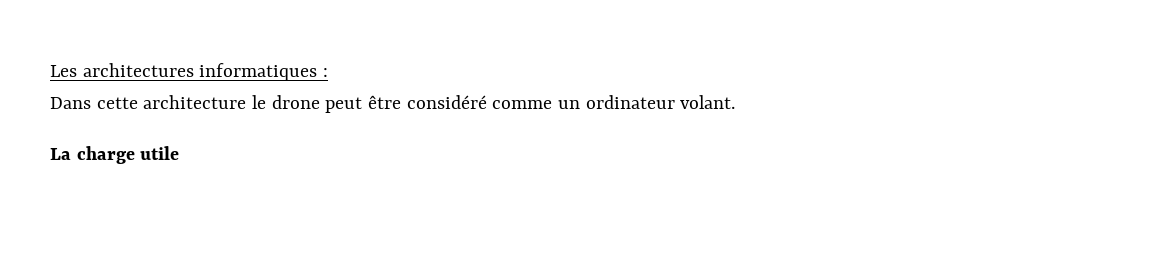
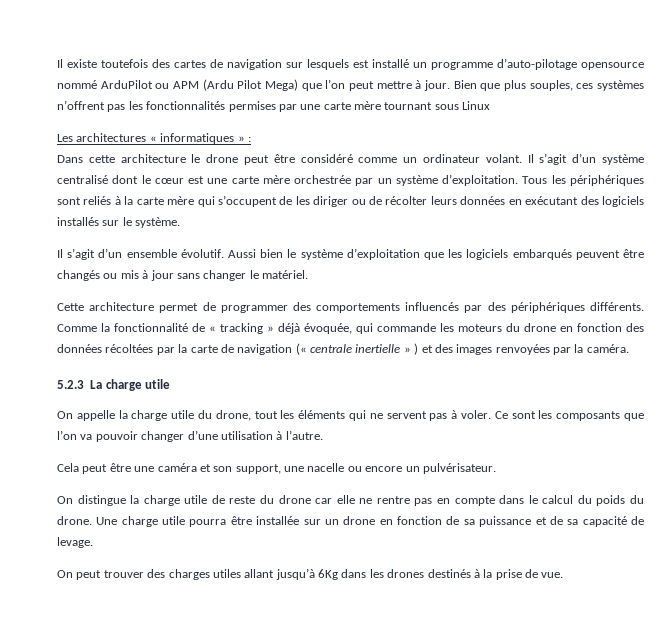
- Les architectures informatiques :
+ Il existe toutefois des cartes de navigation sur lesquels est installé un programme d’auto-pilotage opensource nommé ArduPilot ou APM (Ardu Pilot Mega) que l’on peut mettre à jour. Bien que plus souples, ces systèmes n’offrent pas les fonctionnalités permises par une carte mère tournant sous Linux
+ Les architectures « informatiques » :
- Dans cette architecture le drone peut être considéré comme un ordinateur volant.
- La charge utile
+ Dans cette architecture le drone peut être considéré comme un ordinateur volant. Il s’agit d’un système centralisé dont le cœur est une carte mère orchestrée par un système d’exploitation. Tous les périphériques sont reliés à la carte mère qui s’occupent de les diriger ou de récolter leurs données en exécutant des logiciels installés sur le système.
+ Il s’agit d’un ensemble évolutif. Aussi bien le système d’exploitation que les logiciels embarqués peuvent être changés ou mis à jour sans changer le matériel.
+ Cette architecture permet de programmer des comportements influencés par des périphériques différents. Comme la fonctionnalité de « tracking » déjà évoquée, qui commande les moteurs du drone en fonction des données récoltées par la carte de navigation (« centrale inertielle » ) et des images renvoyées par la caméra.
+ 5.2.3 La charge utile
+ On appelle la charge utile du drone, tout les éléments qui ne servent pas à voler. Ce sont les composants que l’on va pouvoir changer d’une utilisation à l’autre.
+ Cela peut être une caméra et son support, une nacelle ou encore un pulvérisateur.
+ On distingue la charge utile de reste du drone car elle ne rentre pas en compte dans le calcul du poids du drone. Une charge utile pourra être installée sur un drone en fonction de sa puissance et de sa capacité de levage.
+ On peut trouver des charges utiles allant jusqu’à 6Kg dans les drones destinés à la prise de vue.

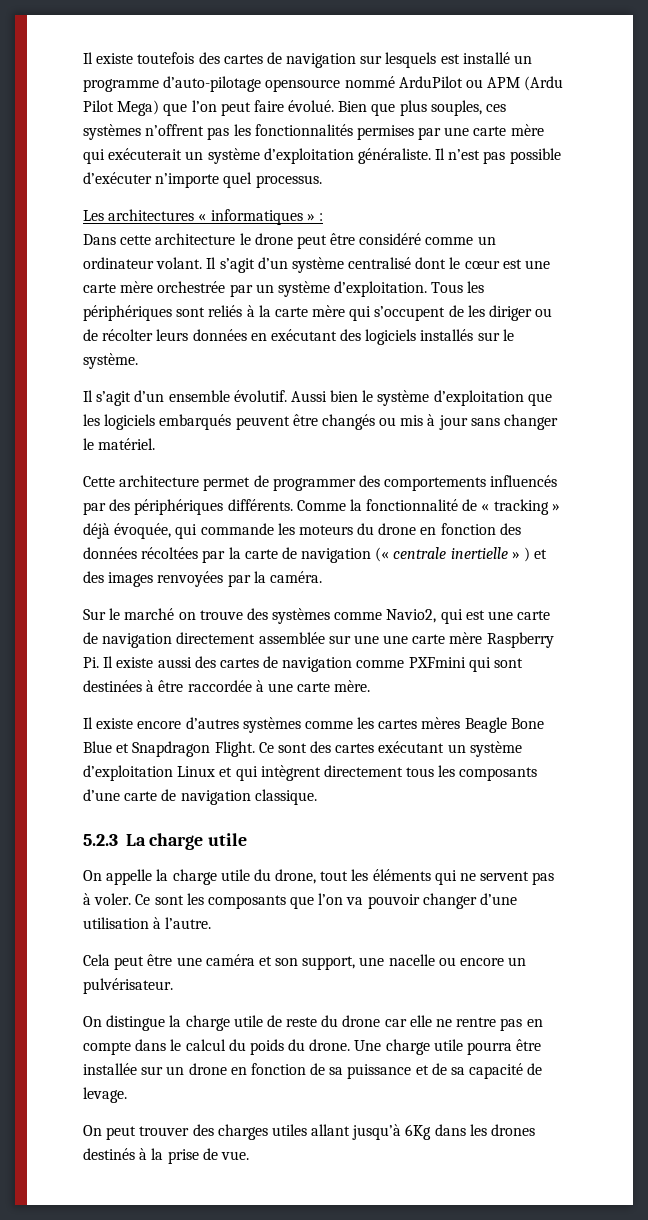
- Il existe toutefois des cartes de navigation sur lesquels est installé un programme d’auto-pilotage opensource nommé ArduPilot ou APM (Ardu Pilot Mega) que l’on peut mettre à jour.
+ Il existe toutefois des cartes de navigation sur lesquels est installé un programme d’auto-pilotage opensource nommé ArduPilot ou APM (Ardu Pilot Mega) que l’on peut faire évolué.
- Bien que plus souples, ces systèmes n’offrent pas les fonctionnalités permises par une carte mère tournant sous Linux
+ Bien que plus souples, ces systèmes n’offrent pas les fonctionnalités permises par une carte mère qui exécuterait un système d’exploitation généraliste. Il n’est pas possible d’exécuter n’importe quel processus.
+ Sur le marché on trouve des systèmes comme Navio2, qui est une carte de navigation directement assemblée sur une une carte mère Raspberry Pi. Il existe aussi des cartes de navigation comme PXFmini qui sont destinées à être raccordée à une carte mère.
+ Il existe encore d’autres systèmes comme les cartes mères Beagle Bone Blue et Snapdragon Flight. Ce sont des cartes exécutant un système d’exploitation Linux et qui intègrent directement tous les composants d’une carte de navigation classique.

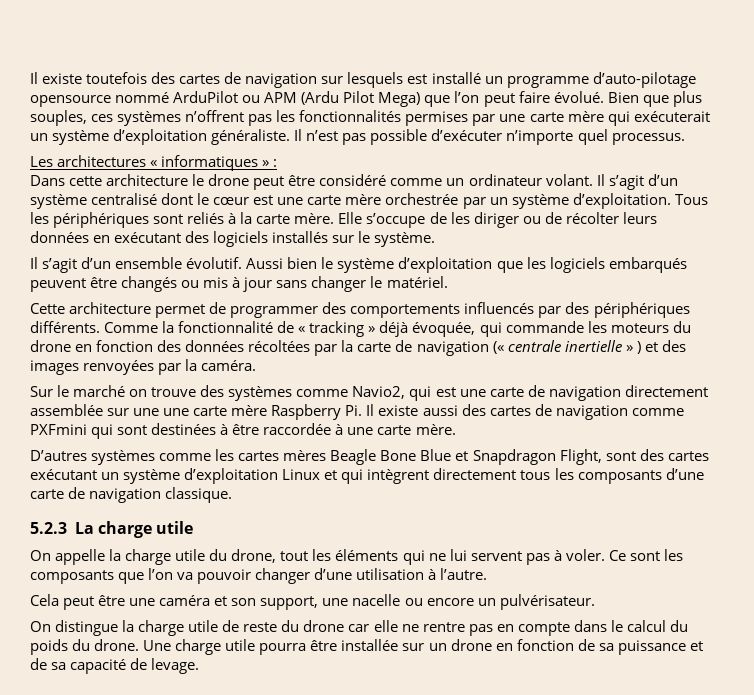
- Tous les périphériques sont reliés à la carte mère qui s’occupent de les diriger ou de récolter leurs données en exécutant des logiciels installés sur le système.
+ Tous les périphériques sont reliés à la carte mère. Elle s’occupe de les diriger ou de récolter leurs données en exécutant des logiciels installés sur le système.
- Il existe encore d’autres systèmes comme les cartes mères Beagle Bone Blue et Snapdragon Flight. Ce sont des cartes exécutant un système d’exploitation Linux et qui intègrent directement tous les composants d’une carte de navigation classique.
+ D’autres systèmes comme les cartes mères Beagle Bone Blue et Snapdragon Flight, sont des cartes exécutant un système d’exploitation Linux et qui intègrent directement tous les composants d’une carte de navigation classique.
- On appelle la charge utile du drone, tout les éléments qui ne servent pas à voler.
+ On appelle la charge utile du drone, tout les éléments qui ne lui servent pas à voler.
- On peut trouver des charges utiles allant jusqu’à 6Kg dans les drones destinés à la prise de vue.

